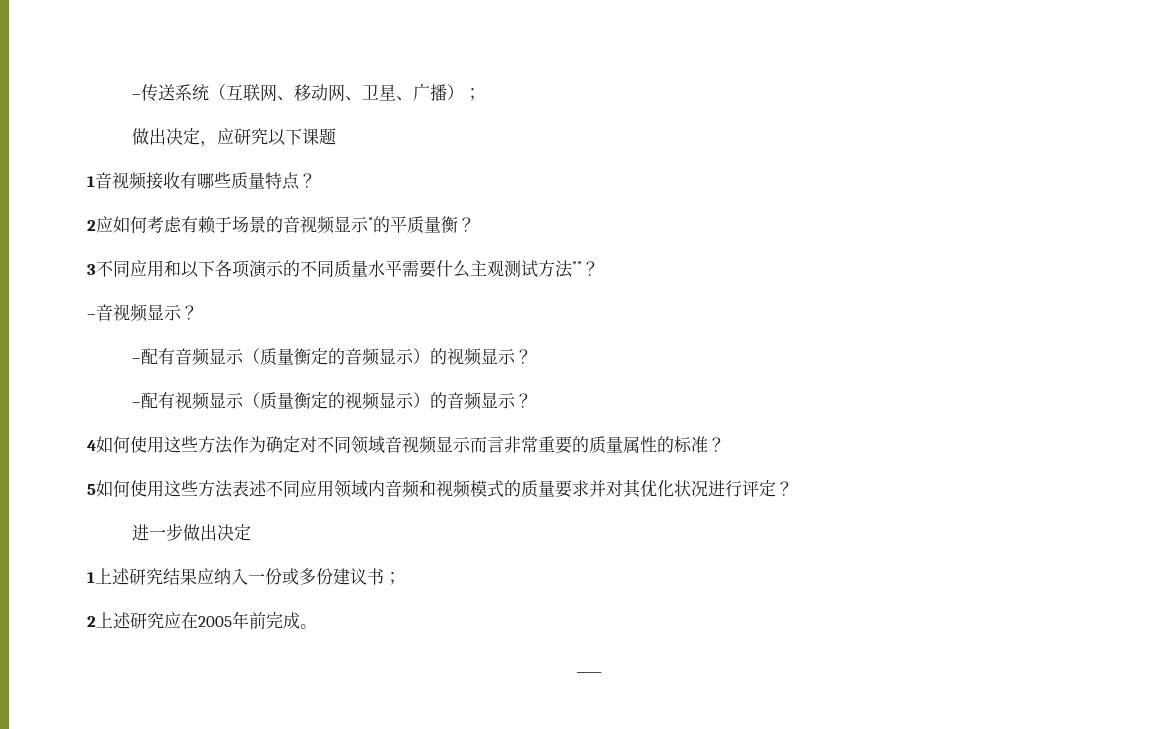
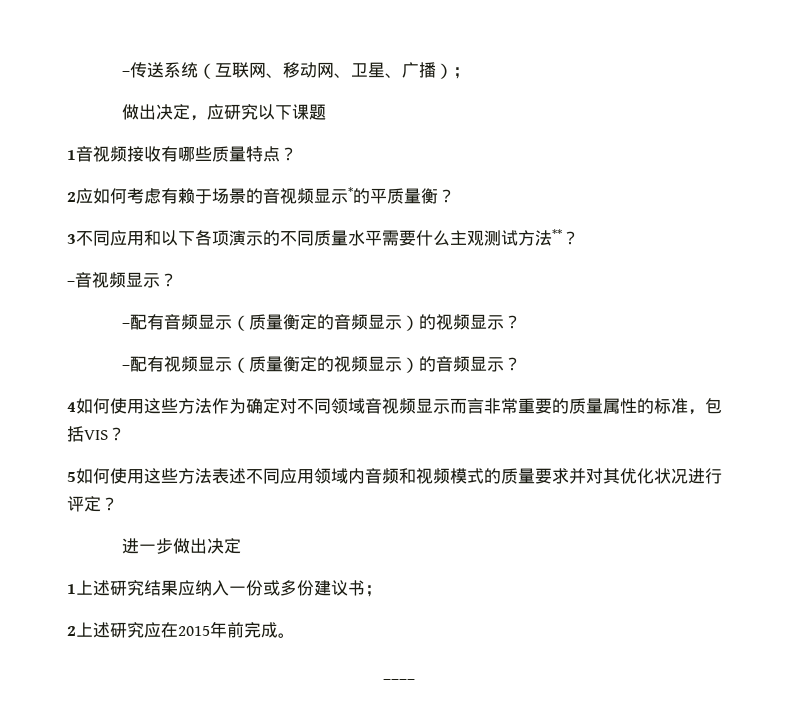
- 4如何使用这些方法作为确定对不同领域音视频显示而言非常重要的质量属性的标准？
+ 4如何使用这些方法作为确定对不同领域音视频显示而言非常重要的质量属性的标准，包括VIS？
- 2上述研究应在2005年前完成。
+ 2上述研究应在2015年前完成。

